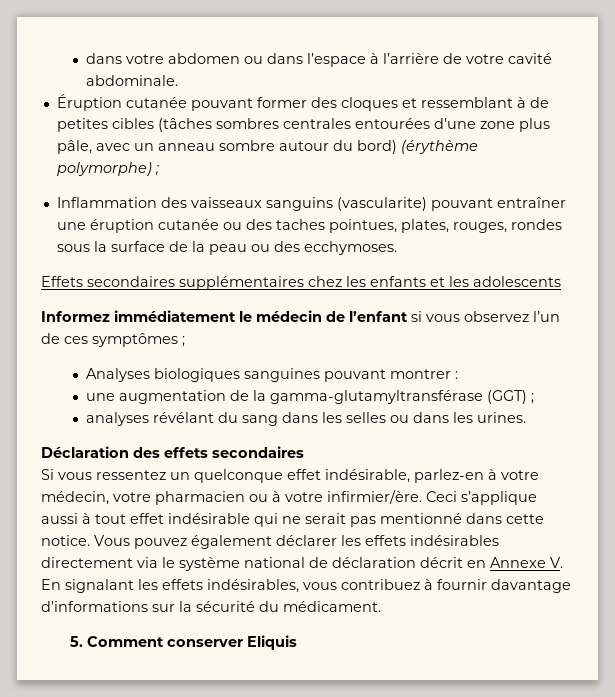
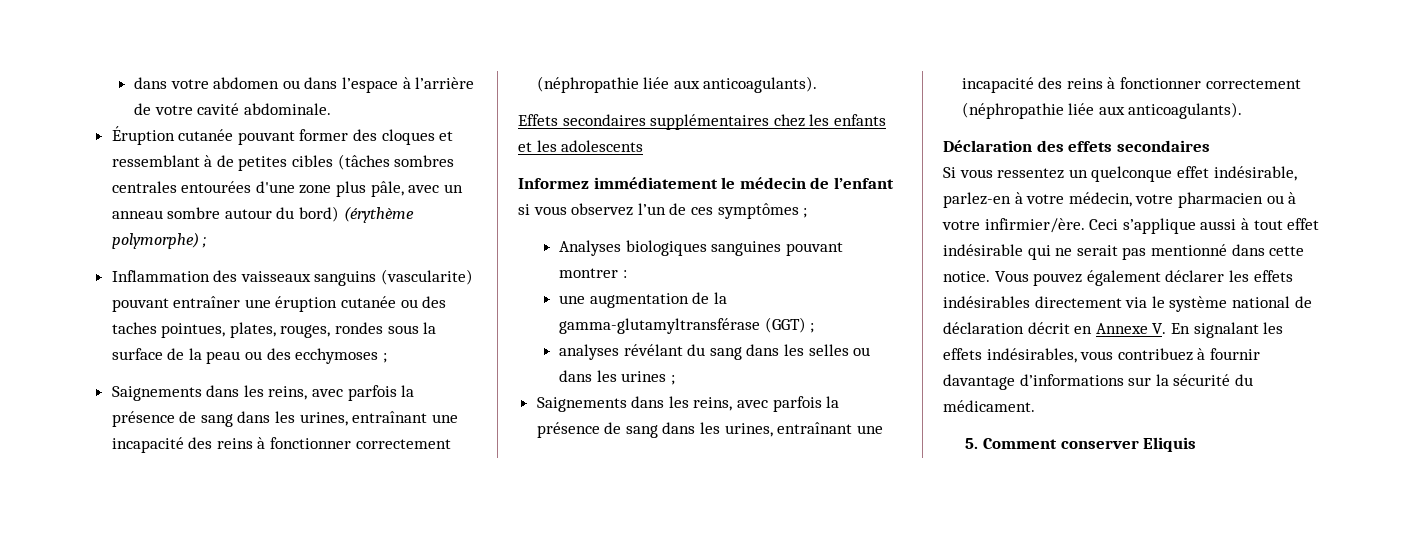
- Inflammation des vaisseaux sanguins (vascularite) pouvant entraîner une éruption cutanée ou des taches pointues, plates, rouges, rondes sous la surface de la peau ou des ecchymoses.
+ Inflammation des vaisseaux sanguins (vascularite) pouvant entraîner une éruption cutanée ou des taches pointues, plates, rouges, rondes sous la surface de la peau ou des ecchymoses ;
+ Saignements dans les reins, avec parfois la présence de sang dans les urines, entraînant une incapacité des reins à fonctionner correctement (néphropathie liée aux anticoagulants).
- analyses révélant du sang dans les selles ou dans les urines.
+ analyses révélant du sang dans les selles ou dans les urines ;
+ Saignements dans les reins, avec parfois la présence de sang dans les urines, entraînant une incapacité des reins à fonctionner correctement (néphropathie liée aux anticoagulants).

